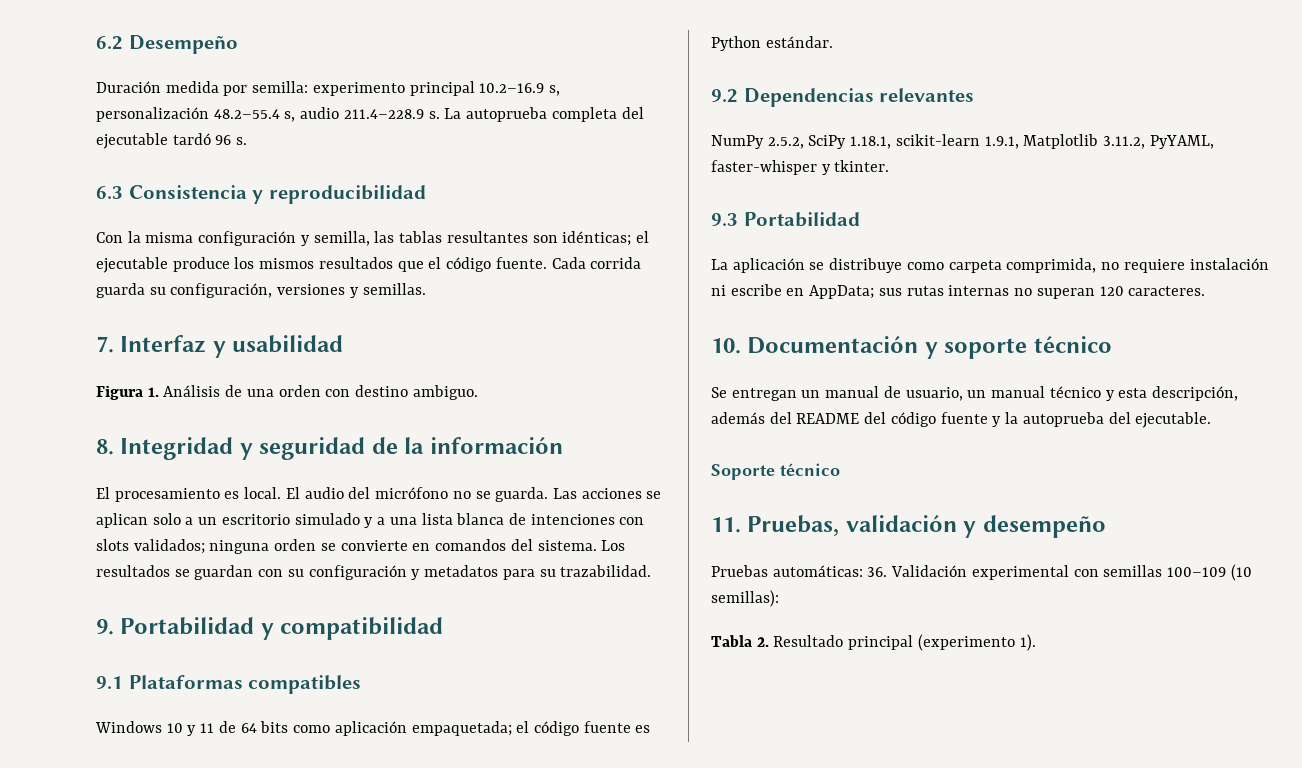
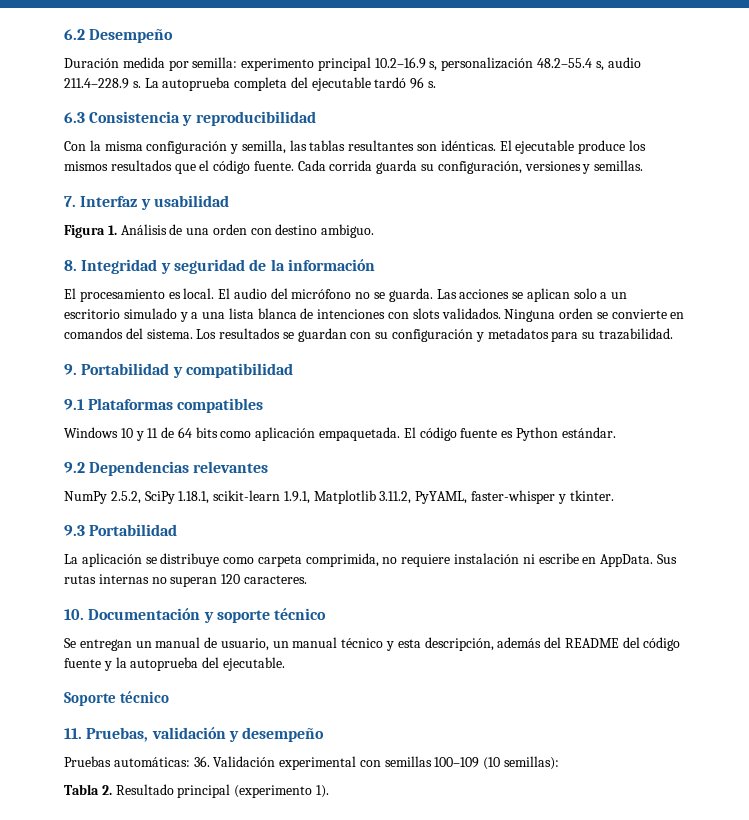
- Con la misma configuración y semilla, las tablas resultantes son idénticas; el ejecutable produce los mismos resultados que el código fuente.
+ Con la misma configuración y semilla, las tablas resultantes son idénticas. El ejecutable produce los mismos resultados que el código fuente.
- Las acciones se aplican solo a un escritorio simulado y a una lista blanca de intenciones con slots validados; ninguna orden se convierte en comandos del sistema.
+ Las acciones se aplican solo a un escritorio simulado y a una lista blanca de intenciones con slots validados. Ninguna orden se convierte en comandos del sistema.
- Windows 10 y 11 de 64 bits como aplicación empaquetada; el código fuente es Python estándar.
+ Windows 10 y 11 de 64 bits como aplicación empaquetada. El código fuente es Python estándar.
- La aplicación se distribuye como carpeta comprimida, no requiere instalación ni escribe en AppData; sus rutas internas no superan 120 caracteres.
+ La aplicación se distribuye como carpeta comprimida, no requiere instalación ni escribe en AppData. Sus rutas internas no superan 120 caracteres.

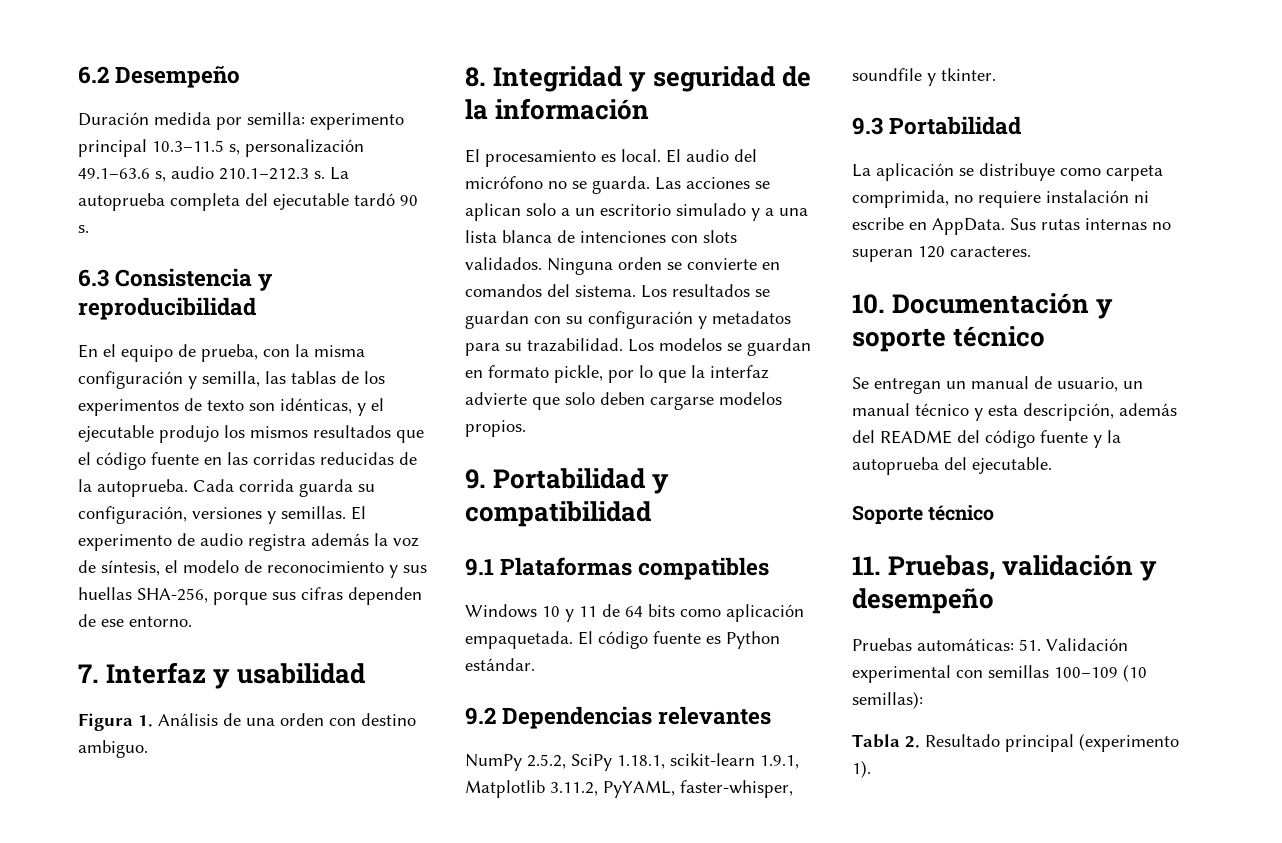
- Duración medida por semilla: experimento principal 10.2–16.9 s, personalización 48.2–55.4 s, audio 211.4–228.9 s.
+ Duración medida por semilla: experimento principal 10.3–11.5 s, personalización 49.1–63.6 s, audio 210.1–212.3 s.
- La autoprueba completa del ejecutable tardó 96 s.
+ La autoprueba completa del ejecutable tardó 90 s.
- Con la misma configuración y semilla, las tablas resultantes son idénticas. El ejecutable produce los mismos resultados que el código fuente.
+ En el equipo de prueba, con la misma configuración y semilla, las tablas de los experimentos de texto son idénticas, y el ejecutable produjo los mismos resultados que el código fuente en las corridas reducidas de la autoprueba.
+ El experimento de audio registra además la voz de síntesis, el modelo de reconocimiento y sus huellas SHA-256, porque sus cifras dependen de ese entorno.
+ Los modelos se guardan en formato pickle, por lo que la interfaz advierte que solo deben cargarse modelos propios.
- NumPy 2.5.2, SciPy 1.18.1, scikit-learn 1.9.1, Matplotlib 3.11.2, PyYAML, faster-whisper y tkinter.
+ NumPy 2.5.2, SciPy 1.18.1, scikit-learn 1.9.1, Matplotlib 3.11.2, PyYAML, faster-whisper, soundfile y tkinter.
- Pruebas automáticas: 36. Validación experimental con semillas 100–109 (10 semillas):
+ Pruebas automáticas: 51. Validación experimental con semillas 100–109 (10 semillas):

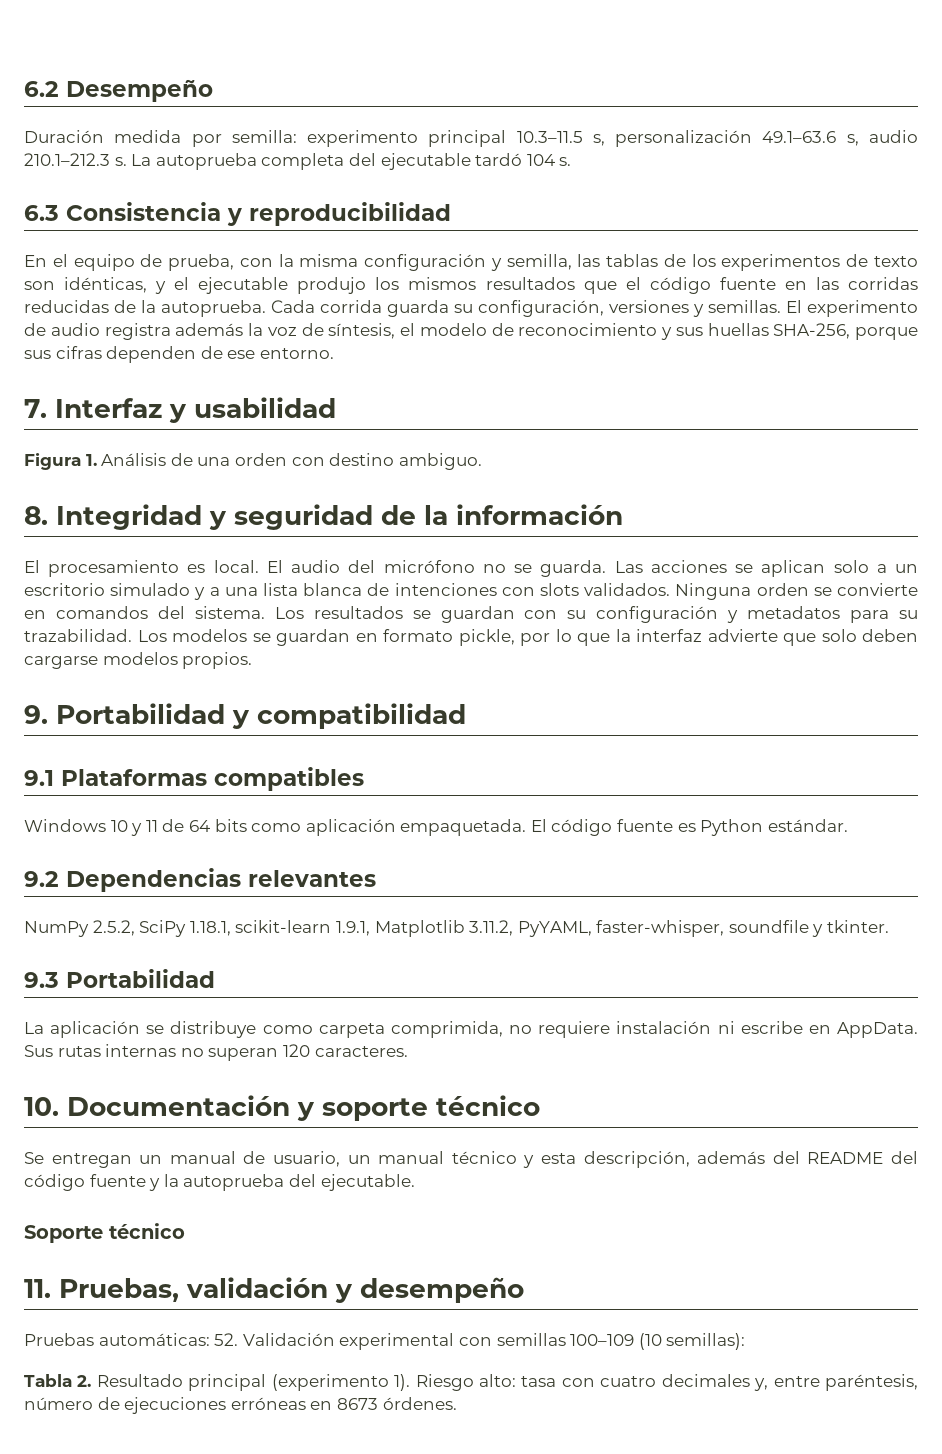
- La autoprueba completa del ejecutable tardó 90 s.
+ La autoprueba completa del ejecutable tardó 104 s.
- Pruebas automáticas: 51. Validación experimental con semillas 100–109 (10 semillas):
+ Pruebas automáticas: 52. Validación experimental con semillas 100–109 (10 semillas):
+ Riesgo alto: tasa con cuatro decimales y, entre paréntesis, número de ejecuciones erróneas en 8673 órdenes.

